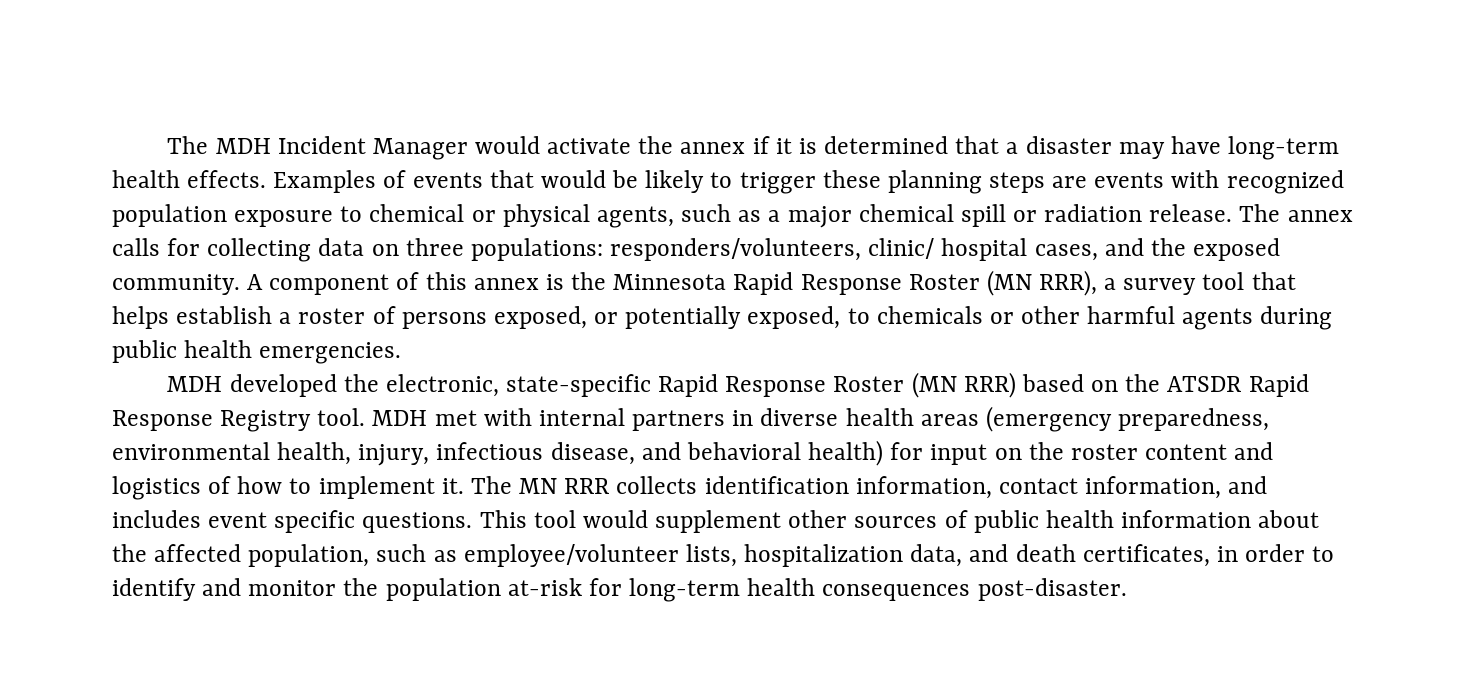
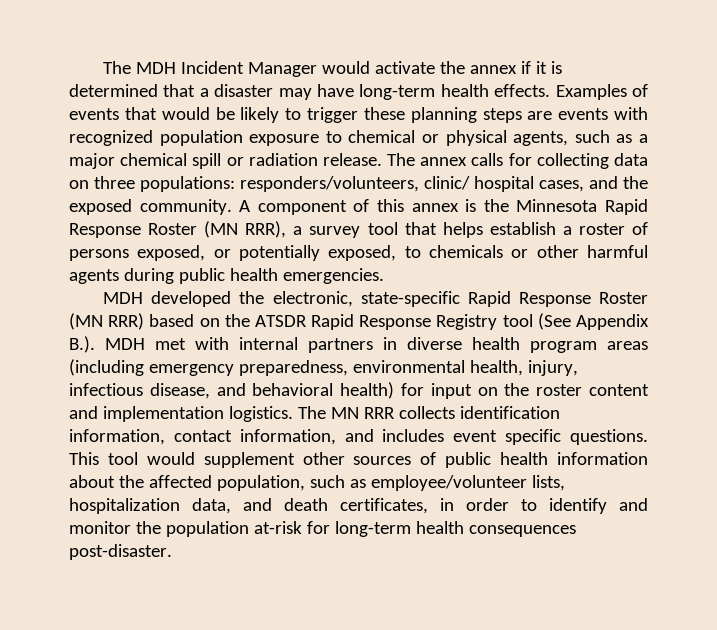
- MDH developed the electronic, state-specific Rapid Response Roster (MN RRR) based on the ATSDR Rapid Response Registry tool. MDH met with internal partners in diverse health areas (emergency preparedness, environmental health, injury, infectious disease, and behavioral health) for input on the roster content and logistics of how to implement it.
+ MDH developed the electronic, state-specific Rapid Response Roster (MN RRR) based on the ATSDR Rapid Response Registry tool (See Appendix B.). MDH met with internal partners in diverse health program areas (including emergency preparedness, environmental health, injury, infectious disease, and behavioral health) for input on the roster content and implementation logistics.

